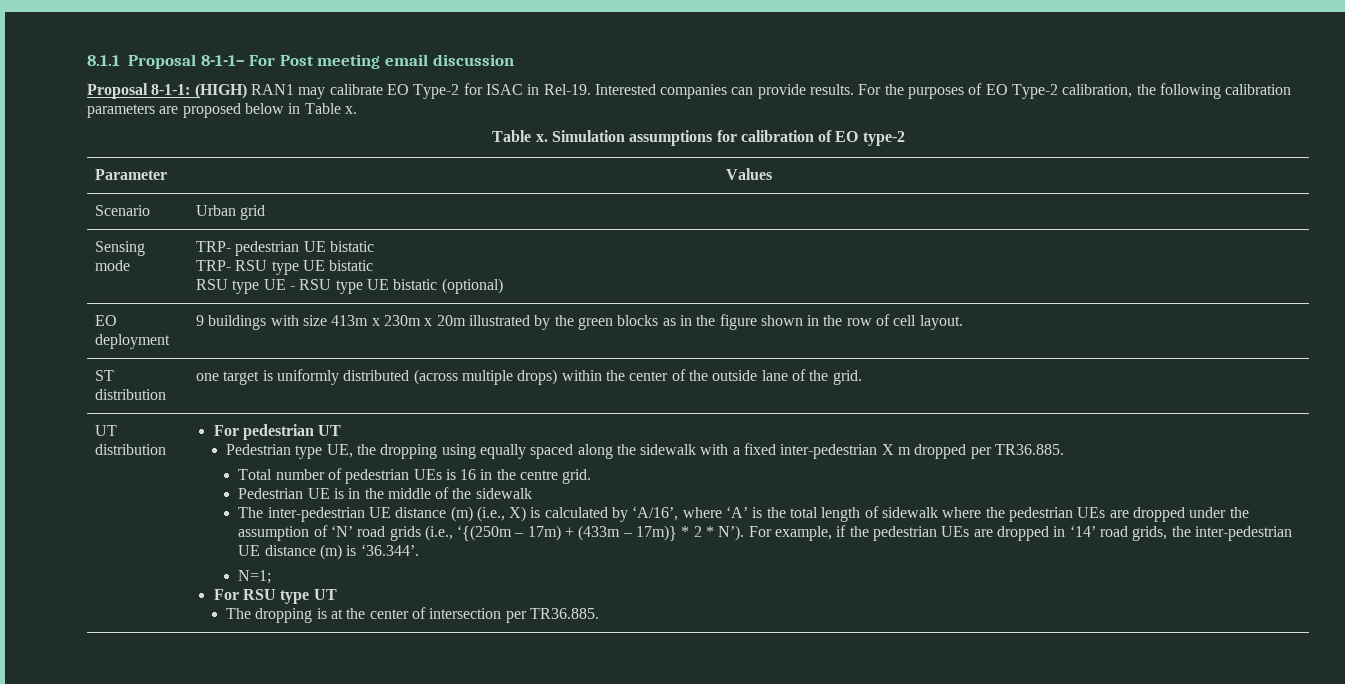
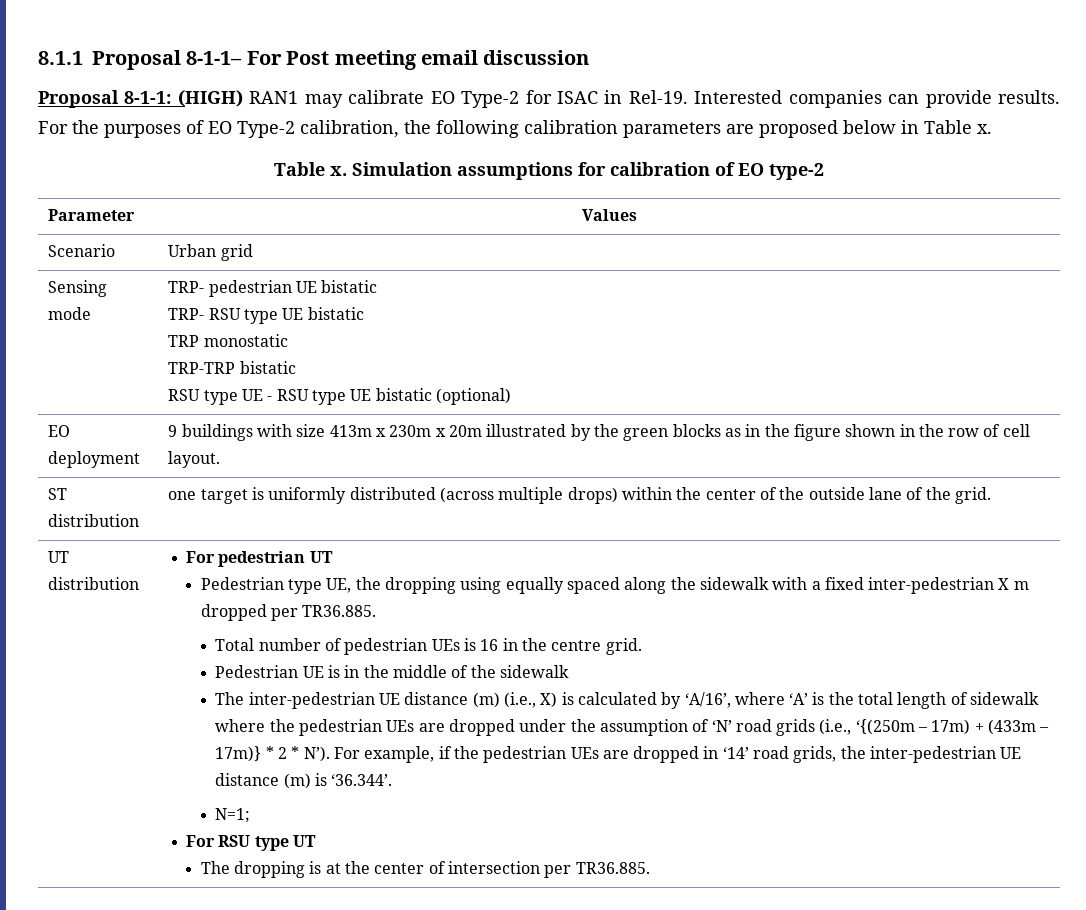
  Sensing mode | TRP- pedestrian UE bistatic
  TRP- RSU type UE bistatic
+ TRP monostatic
+ TRP-TRP bistatic

